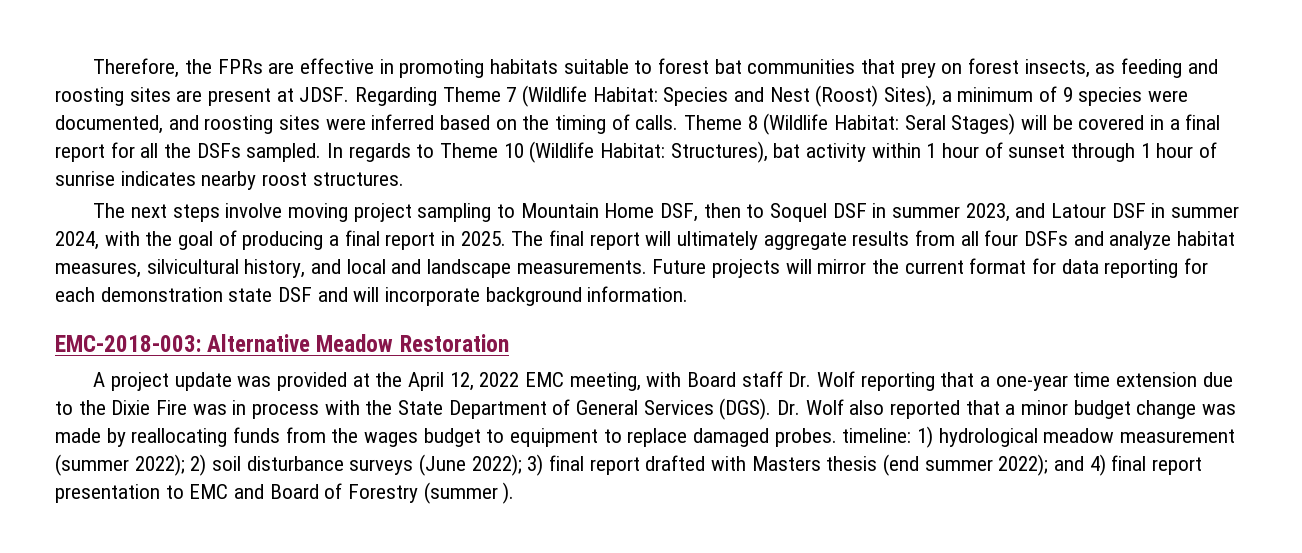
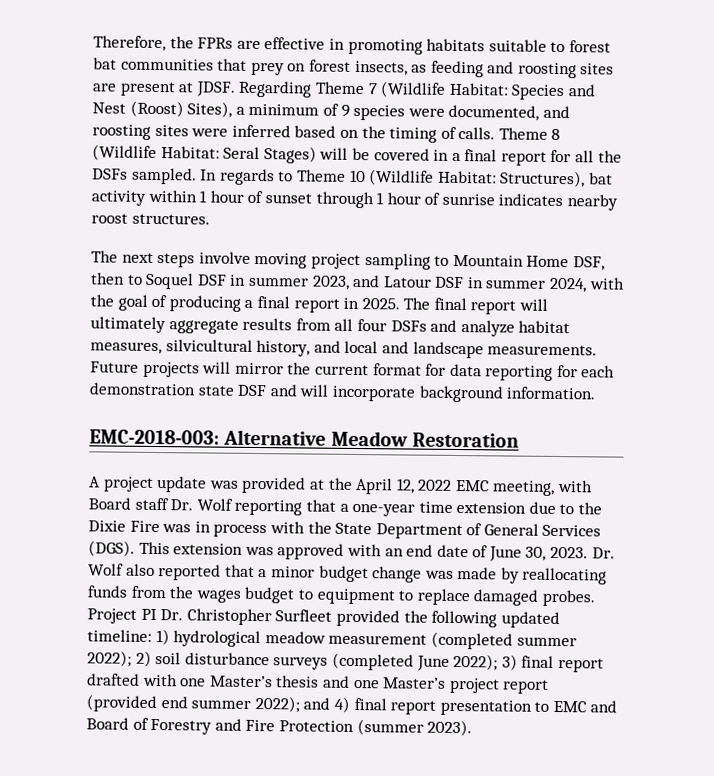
+ This extension was approved with an end date of June 30, 2023.
- Dr. Wolf also reported that a minor budget change was made by reallocating funds from the wages budget to equipment to replace damaged probes. timeline: 1) hydrological meadow measurement (summer 2022); 2) soil disturbance surveys (June 2022); 3) final report drafted with Masters thesis (end summer 2022); and 4) final report presentation to EMC and Board of Forestry (summer ).
+ Dr. Wolf also reported that a minor budget change was made by reallocating funds from the wages budget to equipment to replace damaged probes. Project PI Dr. Christopher Surfleet provided the following updated timeline: 1) hydrological meadow measurement (completed summer 2022); 2) soil disturbance surveys (completed June 2022); 3) final report drafted with one Master’s thesis and one Master’s project report (provided end summer 2022); and 4) final report presentation to EMC and Board of Forestry and Fire Protection (summer 2023).

